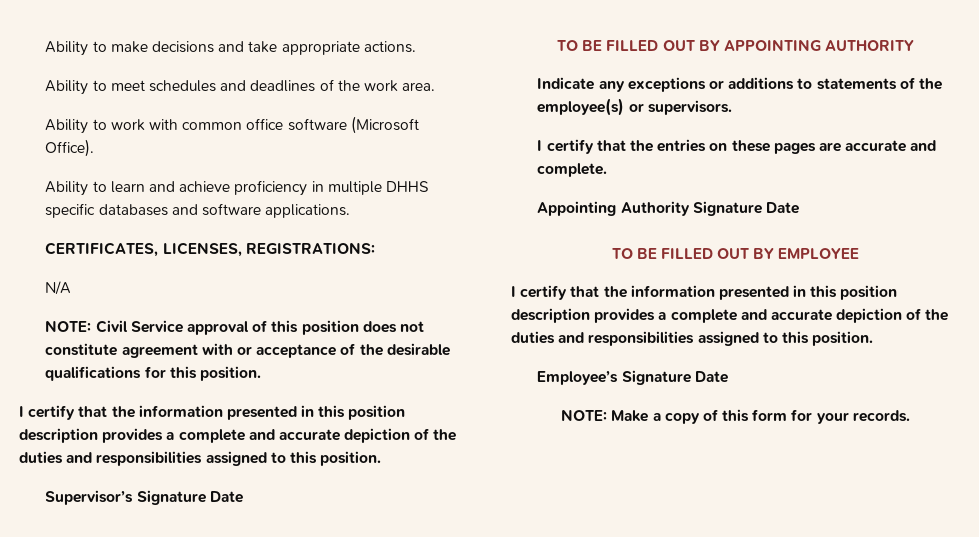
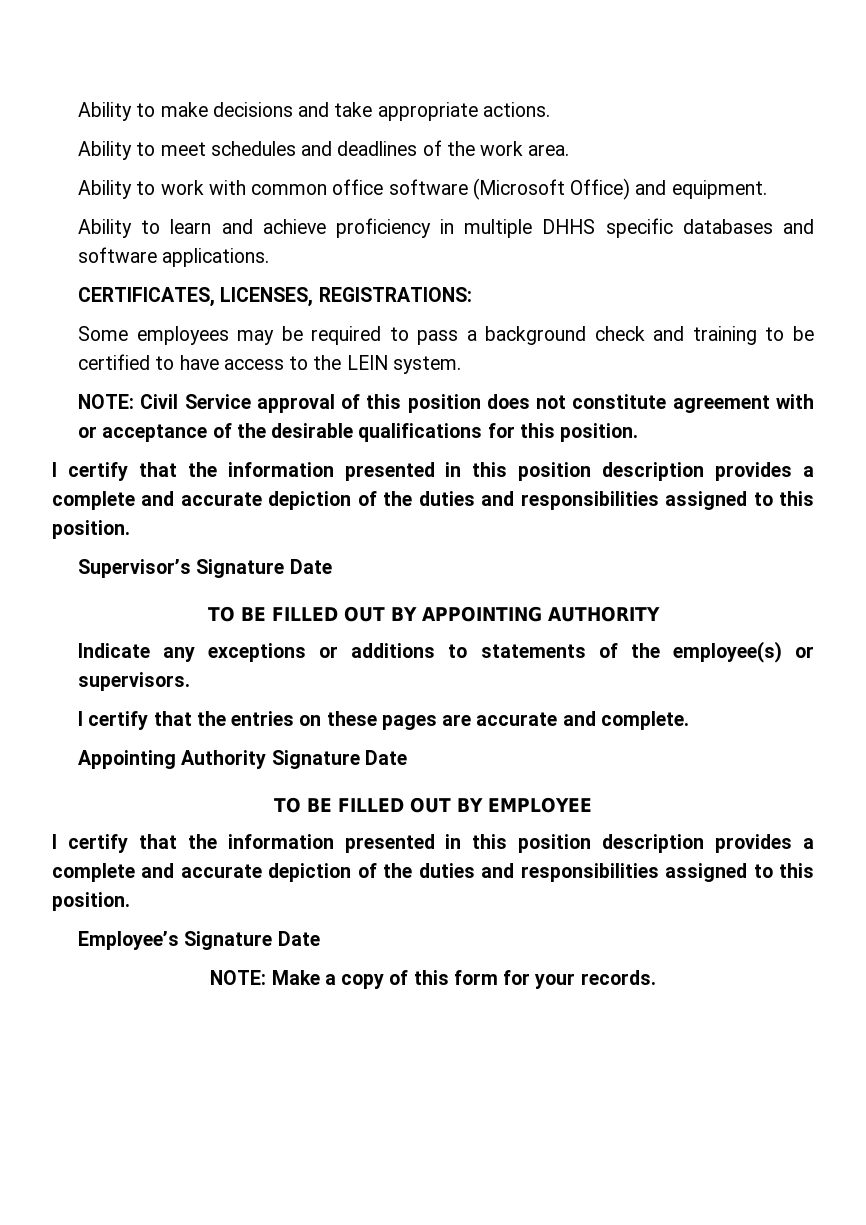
- Ability to work with common office software (Microsoft Office).
+ Ability to work with common office software (Microsoft Office) and equipment.
- N/A
+ Some employees may be required to pass a background check and training to be certified to have access to the LEIN system.

